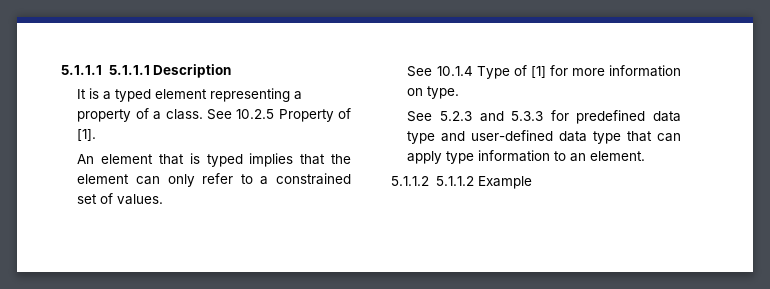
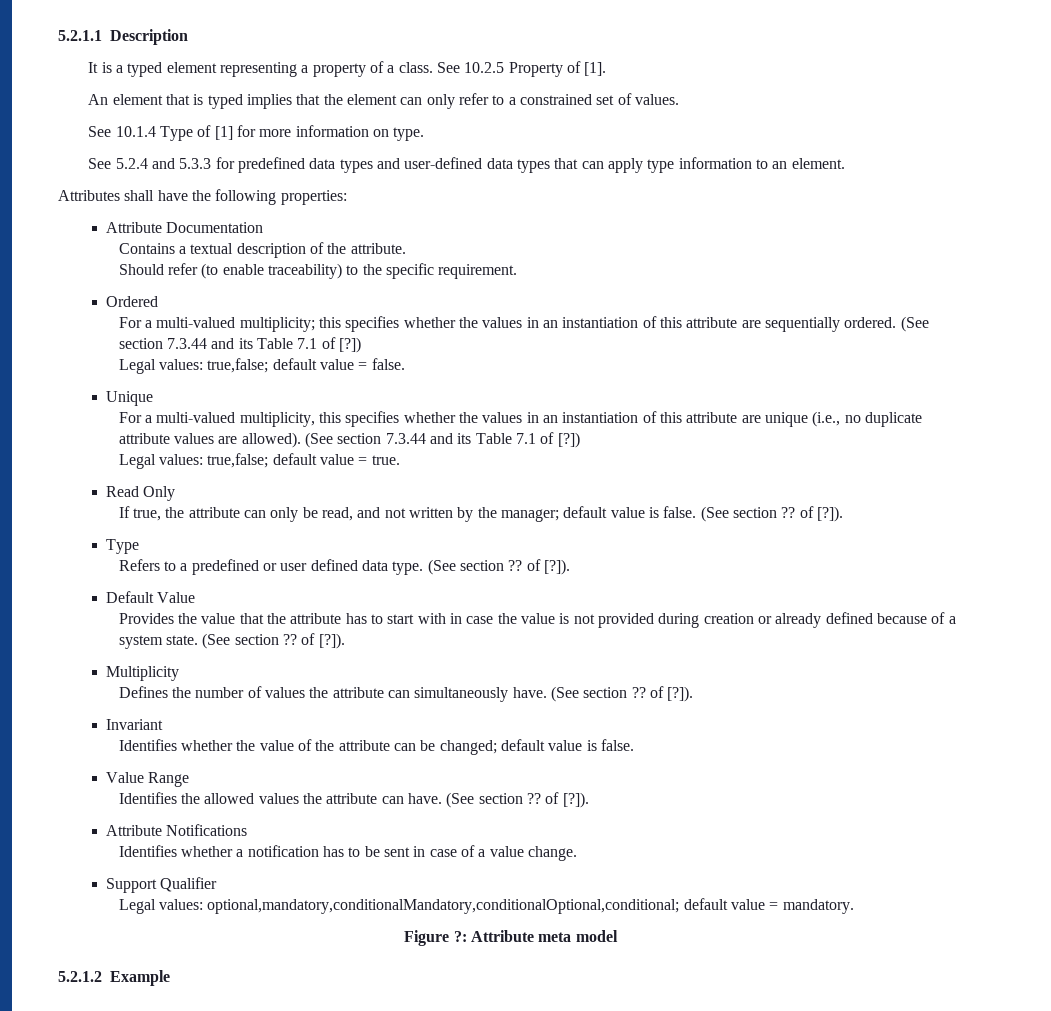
- 5.1.1.1 5.1.1.1 Description
+ 5.2.1.1 Description
- See 5.2.3 and 5.3.3 for predefined data type and user-defined data type that can apply type information to an element.
+ See 5.2.4 and 5.3.3 for predefined data types and user-defined data types that can apply type information to an element.
- 5.1.1.2 5.1.1.2 Example
+ Attributes shall have the following properties:
+ Attribute Documentation
+ Contains a textual description of the attribute.
+ Should refer (to enable traceability) to the specific requirement.
+ Ordered
+ For a multi-valued multiplicity; this specifies whether the values in an instantiation of this attribute are sequentially ordered. (See section 7.3.44 and its Table 7.1 of [?])
+ Legal values: true,false; default value = false.
+ Unique
+ For a multi-valued multiplicity, this specifies whether the values in an instantiation of this attribute are unique (i.e., no duplicate attribute values are allowed). (See section 7.3.44 and its Table 7.1 of [?])
+ Legal values: true,false; default value = true.
+ Read Only
+ If true, the attribute can only be read, and not written by the manager; default value is false. (See section ?? of [?]).
+ Type
+ Refers to a predefined or user defined data type. (See section ?? of [?]).
+ Default Value
+ Provides the value that the attribute has to start with in case the value is not provided during creation or already defined because of a system state. (See section ?? of [?]).
+ Multiplicity
+ Defines the number of values the attribute can simultaneously have. (See section ?? of [?]).
+ Invariant
+ Identifies whether the value of the attribute can be changed; default value is false.
+ Value Range
+ Identifies the allowed values the attribute can have. (See section ?? of [?]).
+ Attribute Notifications
+ Identifies whether a notification has to be sent in case of a value change.
+ Support Qualifier
+ Legal values: optional,mandatory,conditionalMandatory,conditionalOptional,conditional; default value = mandatory.
+ Figure ?: Attribute meta model
+ 5.2.1.2 Example

